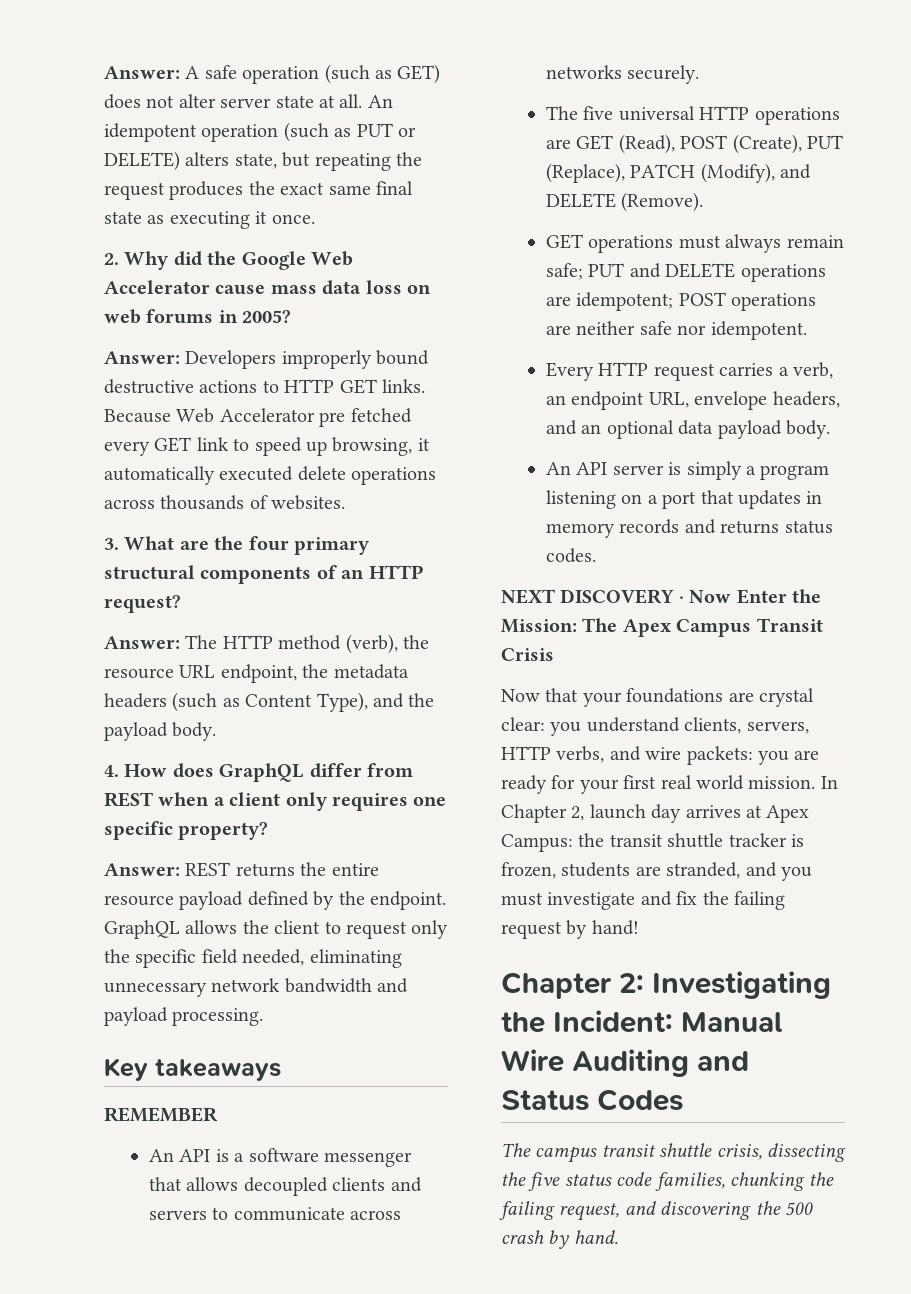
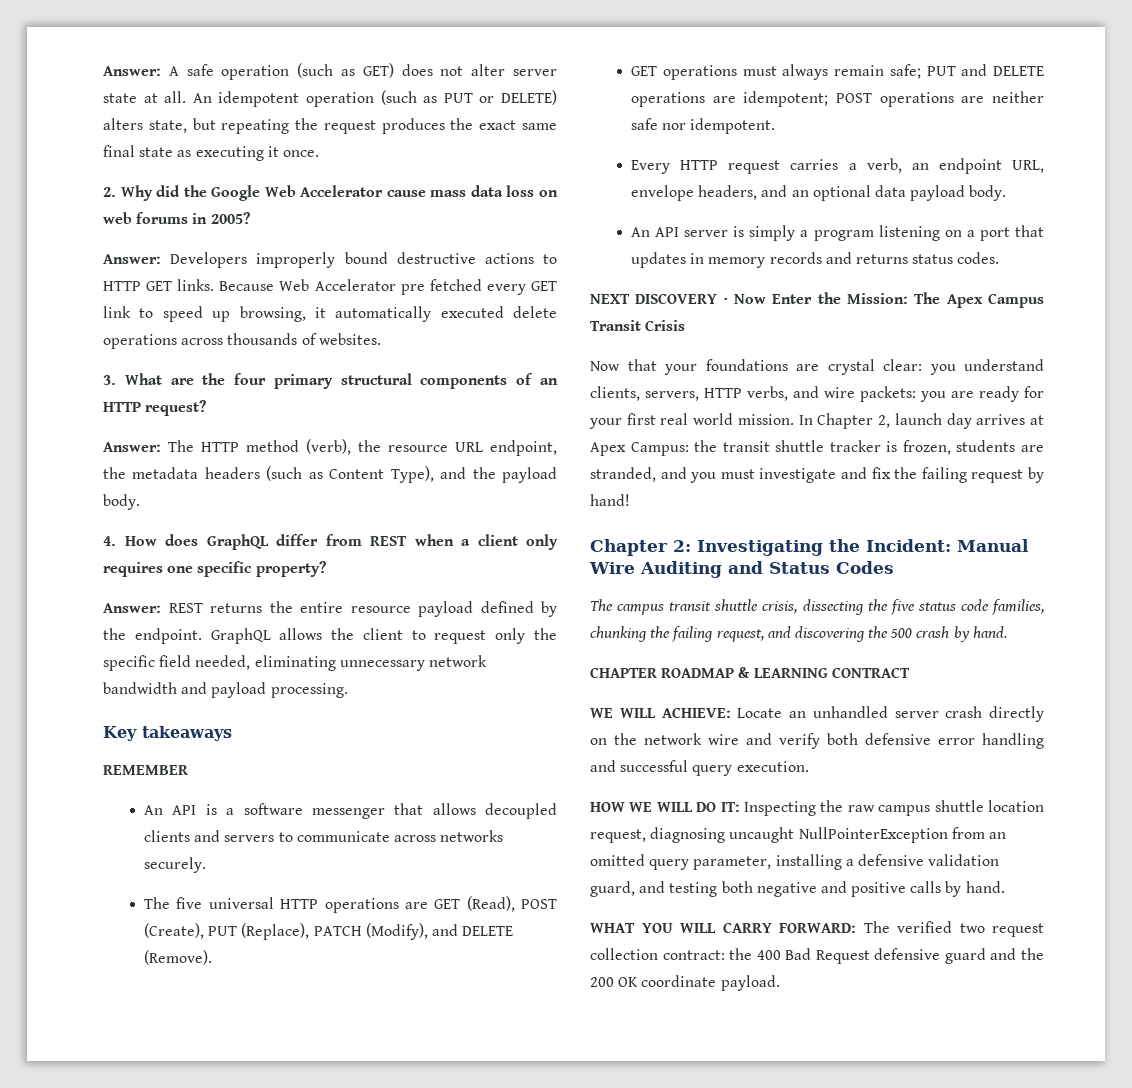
+ CHAPTER ROADMAP & LEARNING CONTRACT
+ WE WILL ACHIEVE: Locate an unhandled server crash directly on the network wire and verify both defensive error handling and successful query execution.
+ HOW WE WILL DO IT: Inspecting the raw campus shuttle location request, diagnosing uncaught NullPointerException from an omitted query parameter, installing a defensive validation guard, and testing both negative and positive calls by hand.
+ WHAT YOU WILL CARRY FORWARD: The verified two request collection contract: the 400 Bad Request defensive guard and the 200 OK coordinate payload.

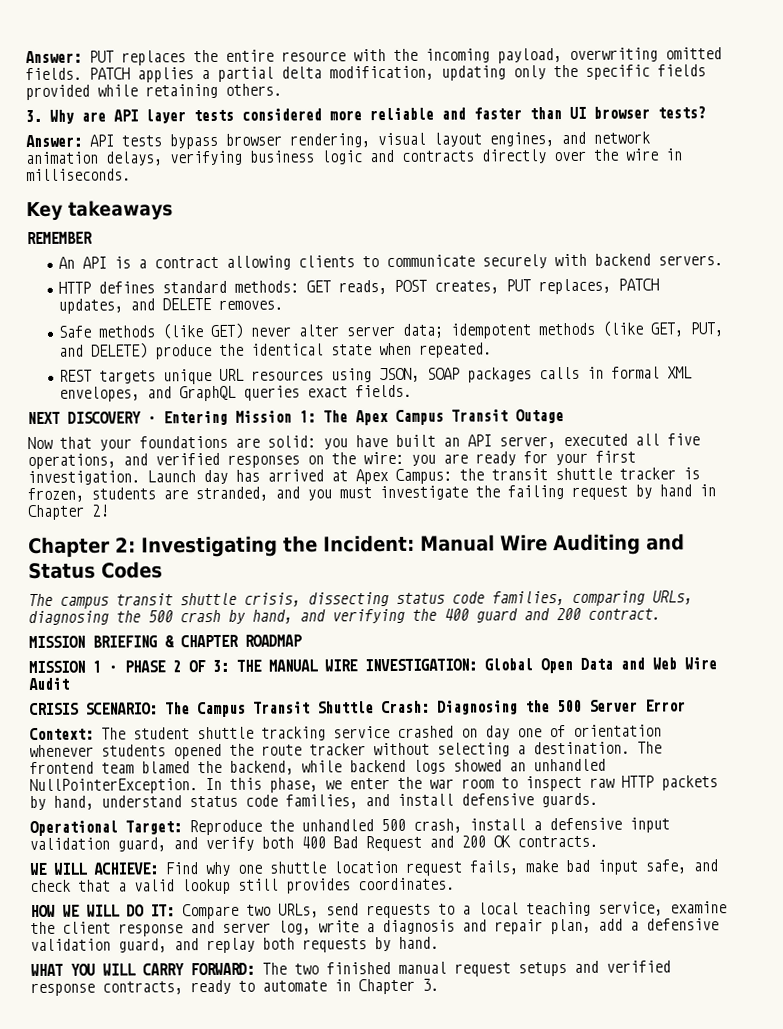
- Answer: A safe operation (such as GET) does not alter server state at all. An idempotent operation (such as PUT or DELETE) alters state, but repeating the request produces the exact same final state as executing it once.
- 2. Why did the Google Web Accelerator cause mass data loss on web forums in 2005?
- Answer: Developers improperly bound destructive actions to HTTP GET links. Because Web Accelerator pre fetched every GET link to speed up browsing, it automatically executed delete operations across thousands of websites.
- 3. What are the four primary structural components of an HTTP request?
- Answer: The HTTP method (verb), the resource URL endpoint, the metadata headers (such as Content Type), and the payload body.
- 4. How does GraphQL differ from REST when a client only requires one specific property?
- Answer: REST returns the entire resource payload defined by the endpoint. GraphQL allows the client to request only the specific field needed, eliminating unnecessary network bandwidth and payload processing.
+ Answer: PUT replaces the entire resource with the incoming payload, overwriting omitted fields. PATCH applies a partial delta modification, updating only the specific fields provided while retaining others.
+ 3. Why are API layer tests considered more reliable and faster than UI browser tests?
+ Answer: API tests bypass browser rendering, visual layout engines, and network animation delays, verifying business logic and contracts directly over the wire in milliseconds.
- An API is a software messenger that allows decoupled clients and servers to communicate across networks securely.
- The five universal HTTP operations are GET (Read), POST (Create), PUT (Replace), PATCH (Modify), and DELETE (Remove).
- GET operations must always remain safe; PUT and DELETE operations are idempotent; POST operations are neither safe nor idempotent.
- Every HTTP request carries a verb, an endpoint URL, envelope headers, and an optional data payload body.
- An API server is simply a program listening on a port that updates in memory records and returns status codes.
+ An API is a contract allowing clients to communicate securely with backend servers.
+ HTTP defines standard methods: GET reads, POST creates, PUT replaces, PATCH updates, and DELETE removes.
+ Safe methods (like GET) never alter server data; idempotent methods (like GET, PUT, and DELETE) produce the identical state when repeated.
+ REST targets unique URL resources using JSON, SOAP packages calls in formal XML envelopes, and GraphQL queries exact fields.
- NEXT DISCOVERY · Now Enter the Mission: The Apex Campus Transit Crisis
+ NEXT DISCOVERY · Entering Mission 1: The Apex Campus Transit Outage
- Now that your foundations are crystal clear: you understand clients, servers, HTTP verbs, and wire packets: you are ready for your first real world mission. In Chapter 2, launch day arrives at Apex Campus: the transit shuttle tracker is frozen, students are stranded, and you must investigate and fix the failing request by hand!
+ Now that your foundations are solid: you have built an API server, executed all five operations, and verified responses on the wire: you are ready for your first investigation. Launch day has arrived at Apex Campus: the transit shuttle tracker is frozen, students are stranded, and you must investigate the failing request by hand in Chapter 2!
- The campus transit shuttle crisis, dissecting the five status code families, chunking the failing request, and discovering the 500 crash by hand.
- CHAPTER ROADMAP & LEARNING CONTRACT
- WE WILL ACHIEVE: Locate an unhandled server crash directly on the network wire and verify both defensive error handling and successful query execution.
+ The campus transit shuttle crisis, dissecting status code families, comparing URLs, diagnosing the 500 crash by hand, and verifying the 400 guard and 200 contract.
+ MISSION BRIEFING & CHAPTER ROADMAP
+ MISSION 1 · PHASE 2 OF 3: THE MANUAL WIRE INVESTIGATION: Global Open Data and Web Wire Audit
+ CRISIS SCENARIO: The Campus Transit Shuttle Crash: Diagnosing the 500 Server Error
+ Context: The student shuttle tracking service crashed on day one of orientation whenever students opened the route tracker without selecting a destination. The frontend team blamed the backend, while backend logs showed an unhandled NullPointerException. In this phase, we enter the war room to inspect raw HTTP packets by hand, understand status code families, and install defensive guards.
+ Operational Target: Reproduce the unhandled 500 crash, install a defensive input validation guard, and verify both 400 Bad Request and 200 OK contracts.
+ WE WILL ACHIEVE: Find why one shuttle location request fails, make bad input safe, and check that a valid lookup still provides coordinates.
- HOW WE WILL DO IT: Inspecting the raw campus shuttle location request, diagnosing uncaught NullPointerException from an omitted query parameter, installing a defensive validation guard, and testing both negative and positive calls by hand.
+ HOW WE WILL DO IT: Compare two URLs, send requests to a local teaching service, examine the client response and server log, write a diagnosis and repair plan, add a defensive validation guard, and replay both requests by hand.
- WHAT YOU WILL CARRY FORWARD: The verified two request collection contract: the 400 Bad Request defensive guard and the 200 OK coordinate payload.
+ WHAT YOU WILL CARRY FORWARD: The two finished manual request setups and verified response contracts, ready to automate in Chapter 3.

